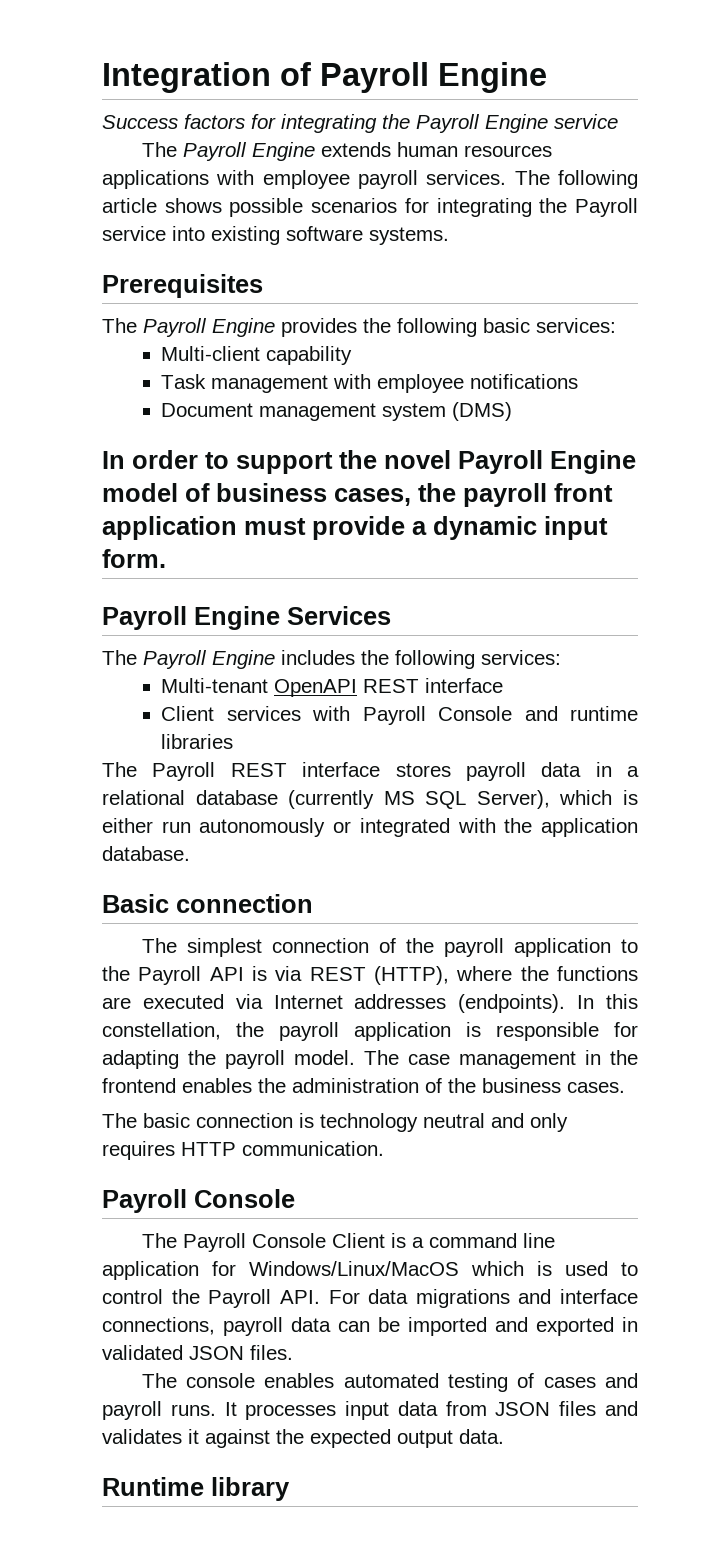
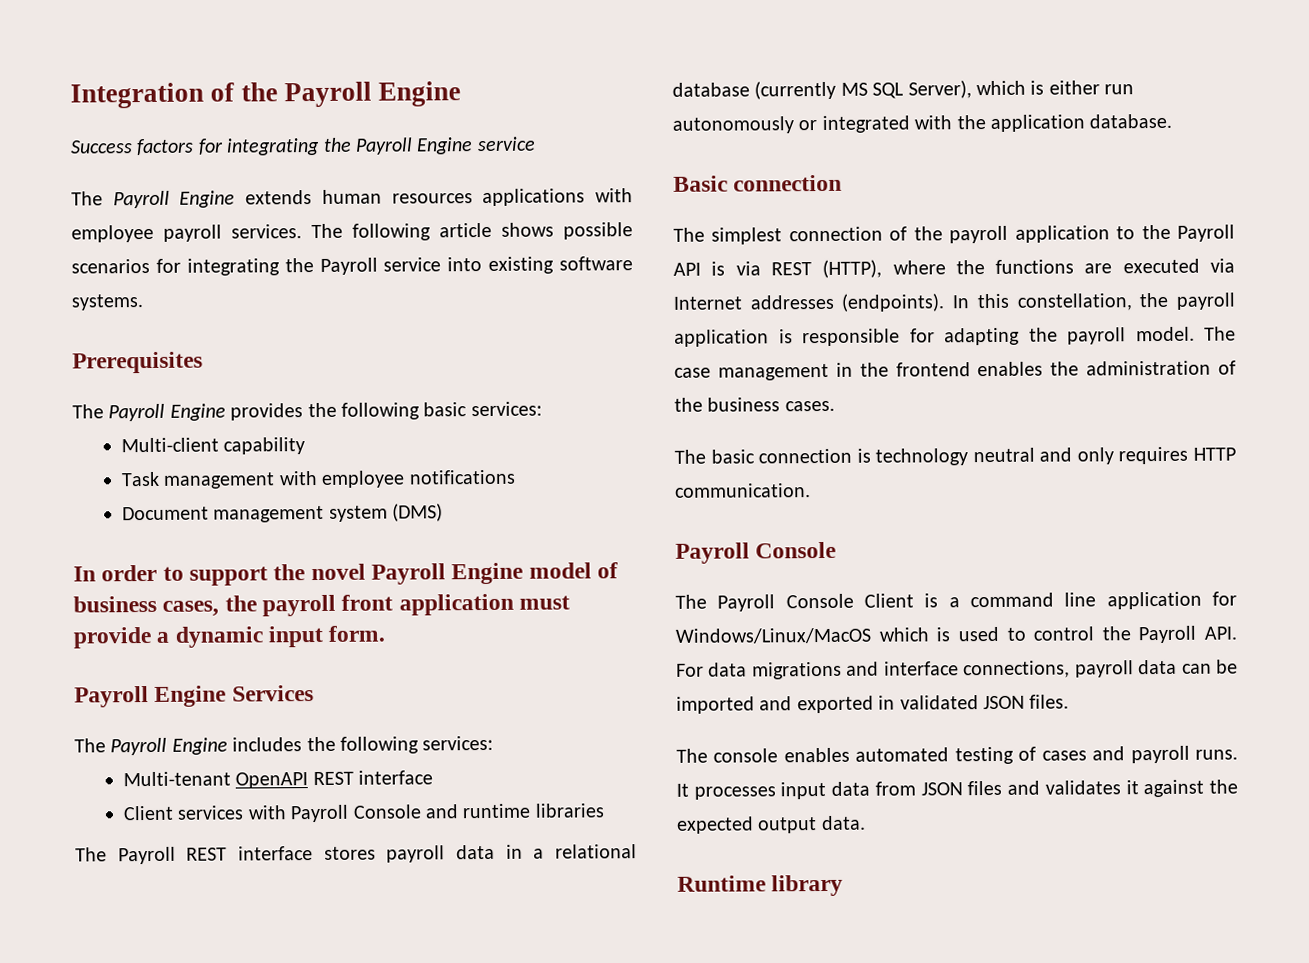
- Integration of Payroll Engine
+ Integration of the Payroll Engine

